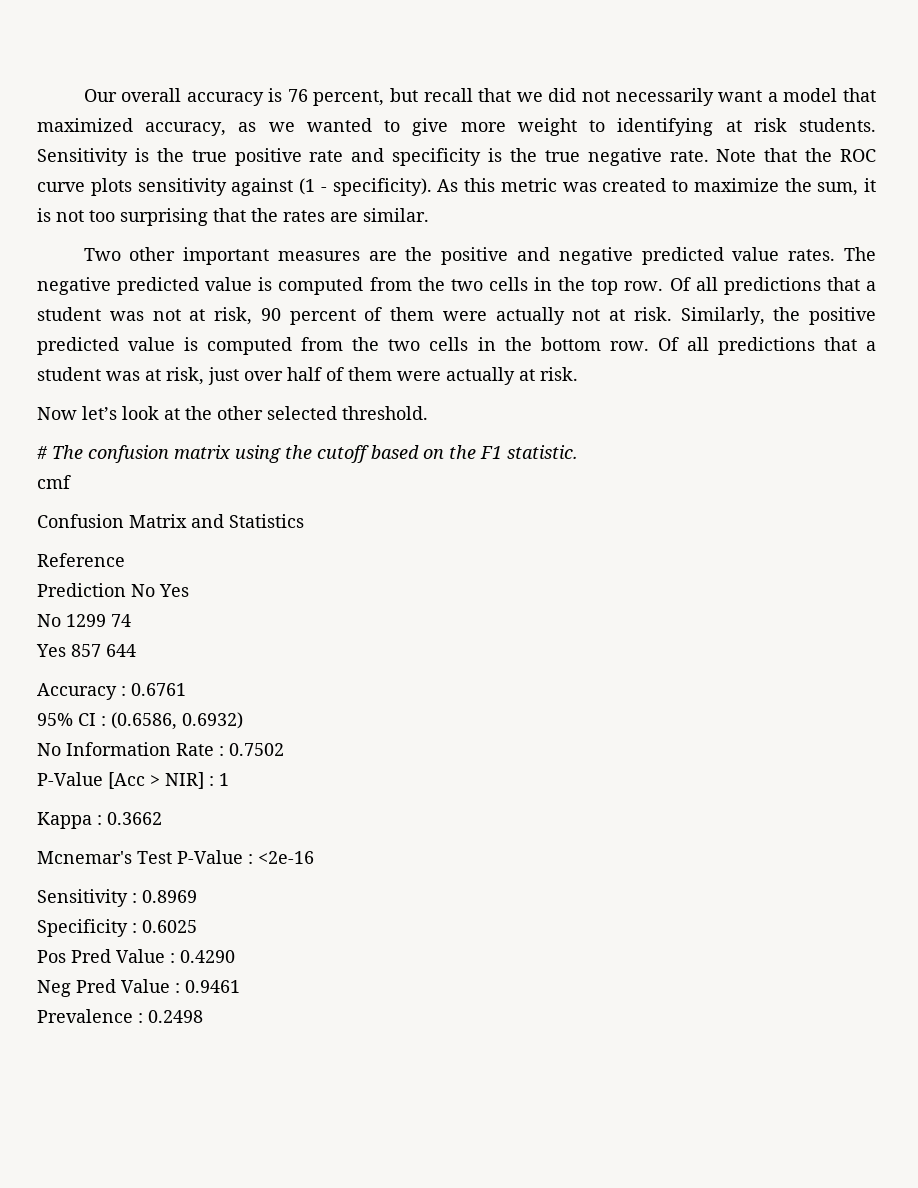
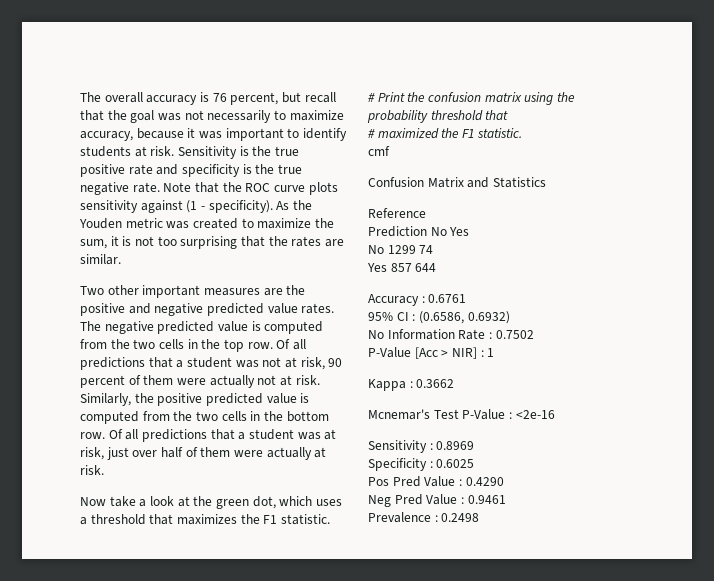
- Our overall accuracy is 76 percent, but recall that we did not necessarily want a model that maximized accuracy, as we wanted to give more weight to identifying at risk students.
+ The overall accuracy is 76 percent, but recall that the goal was not necessarily to maximize accuracy, because it was important to identify students at risk.
- As this metric was created to maximize the sum, it is not too surprising that the rates are similar.
+ As the Youden metric was created to maximize the sum, it is not too surprising that the rates are similar.
- Now let’s look at the other selected threshold.
- # The confusion matrix using the cutoff based on the F1 statistic.
+ Now take a look at the green dot, which uses a threshold that maximizes the F1 statistic.
+ # Print the confusion matrix using the probability threshold that
+ # maximized the F1 statistic.

